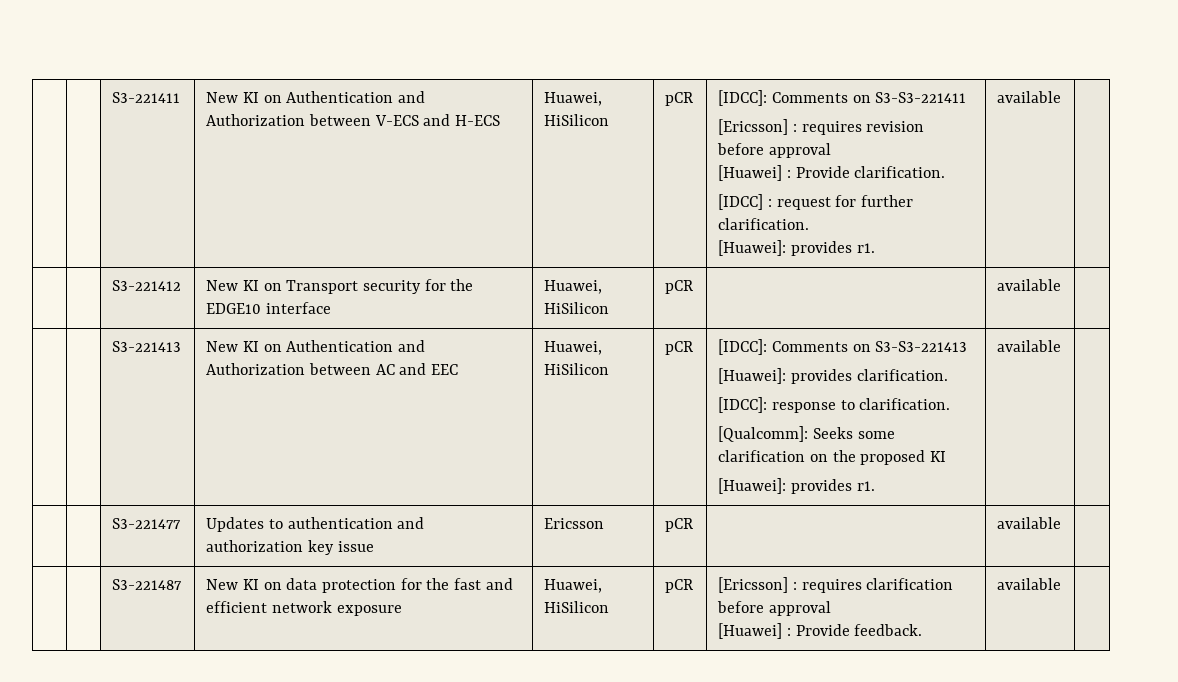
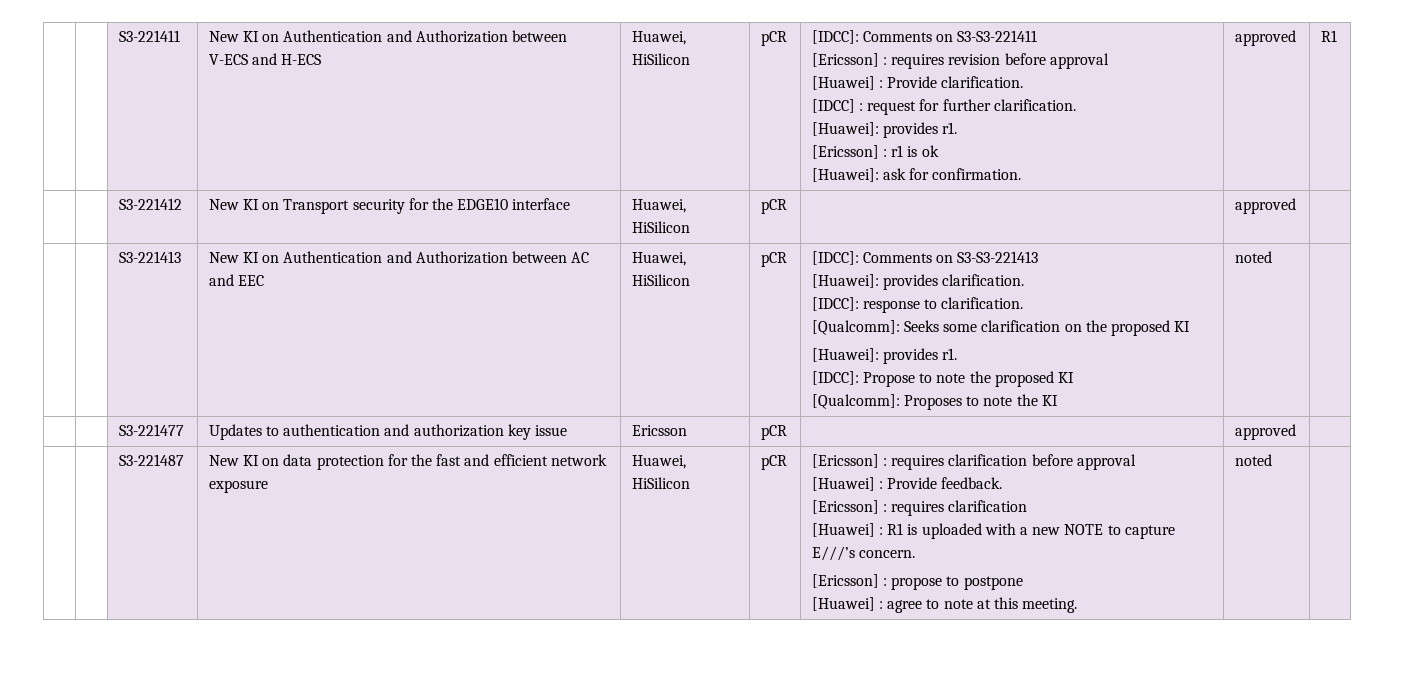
  [IDCC] : request for further clarification.
- [Huawei]: provides r1. | available
+ [Huawei]: provides r1.
+ [Ericsson] : r1 is ok
+ [Huawei]: ask for confirmation. | approved | R1
- | | S3-221412 | New KI on Transport security for the EDGE10 interface | Huawei, HiSilicon | pCR | | available |
+ | | S3-221412 | New KI on Transport security for the EDGE10 interface | Huawei, HiSilicon | pCR | | approved |
  [Qualcomm]: Seeks some clarification on the proposed KI
- [Huawei]: provides r1. | available
+ [Huawei]: provides r1.
+ [IDCC]: Propose to note the proposed KI
+ [Qualcomm]: Proposes to note the KI | noted
- | | S3-221477 | Updates to authentication and authorization key issue | Ericsson | pCR | | available |
+ | | S3-221477 | Updates to authentication and authorization key issue | Ericsson | pCR | | approved |
- [Huawei] : Provide feedback. | available
+ [Huawei] : Provide feedback.
+ [Ericsson] : requires clarification
+ [Huawei] : R1 is uploaded with a new NOTE to capture E///’s concern.
+ [Ericsson] : propose to postpone
+ [Huawei] : agree to note at this meeting. | noted

